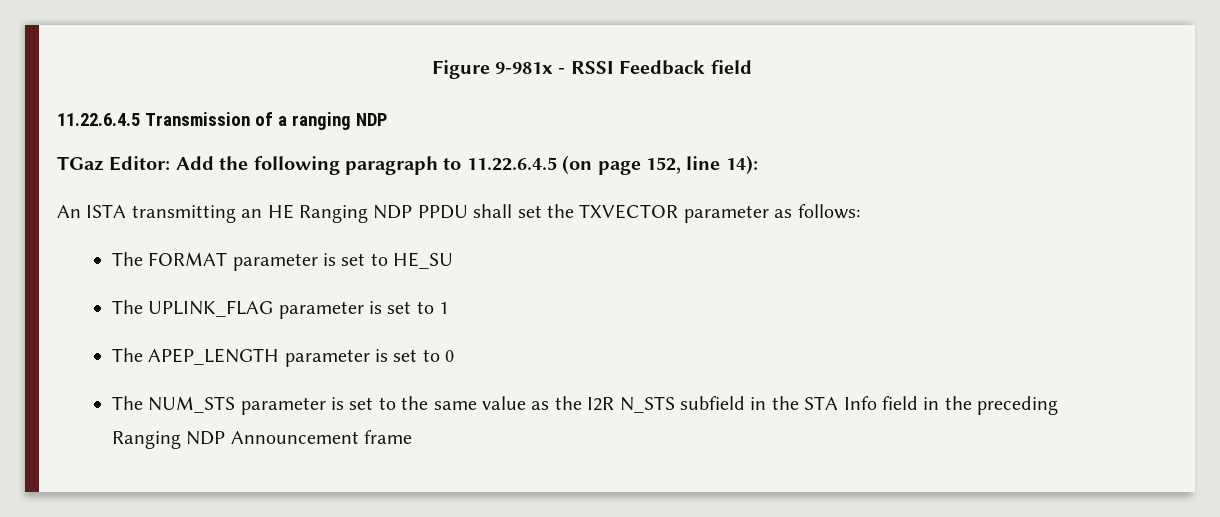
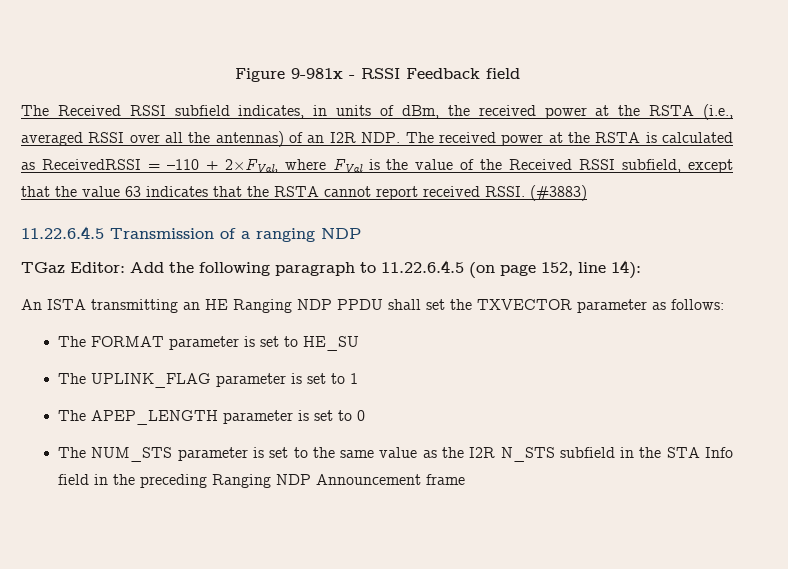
+ The Received RSSI subfield indicates, in units of dBm, the received power at the RSTA (i.e., averaged RSSI over all the antennas) of an I2R NDP. The received power at the RSTA is calculated as ReceivedRSSI = –110 + 2×FVal, where FVal is the value of the Received RSSI subfield, except that the value 63 indicates that the RSTA cannot report received RSSI. (#3883)

